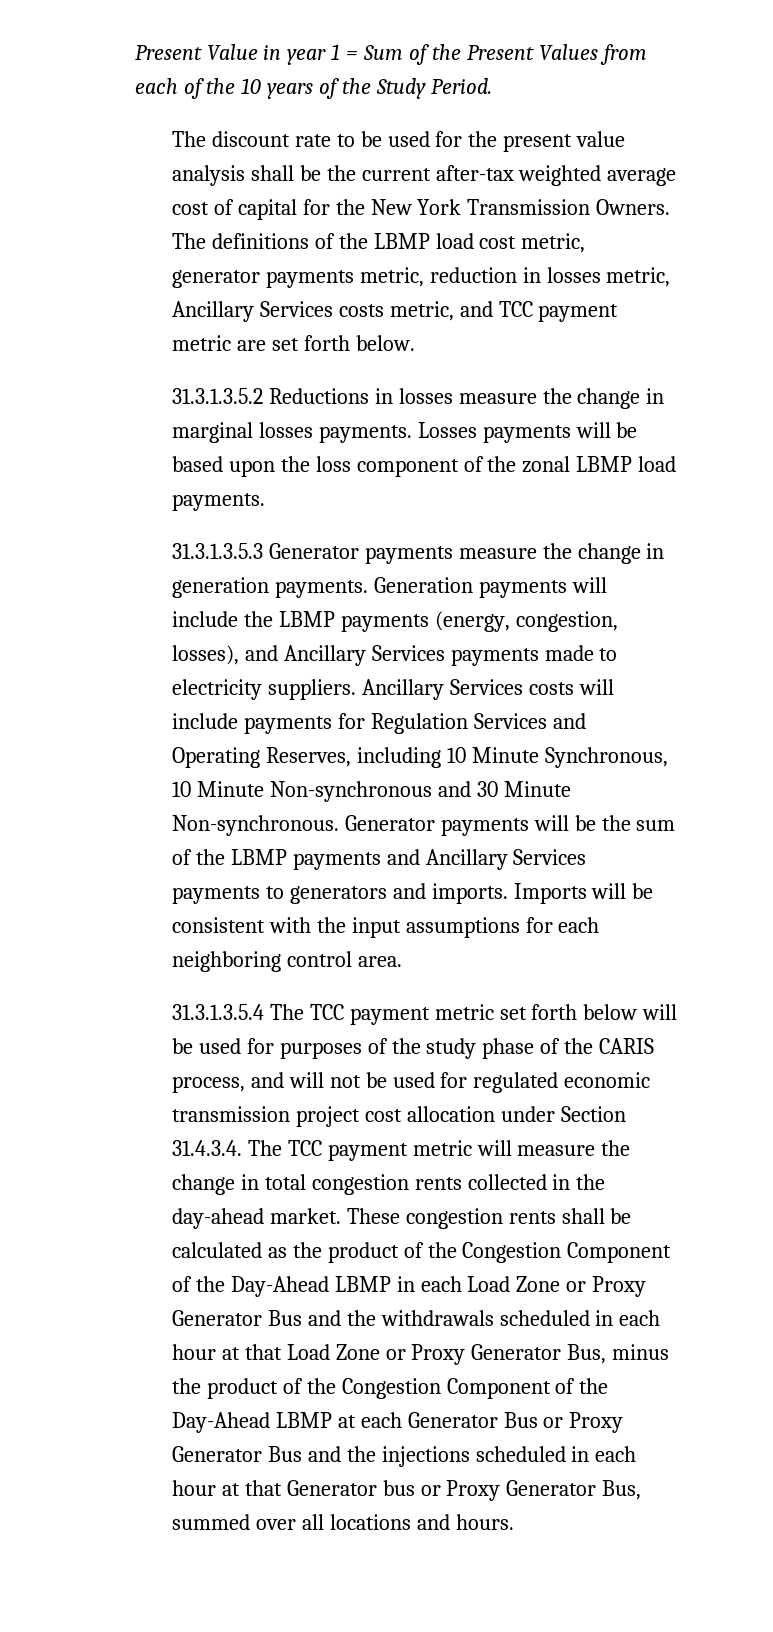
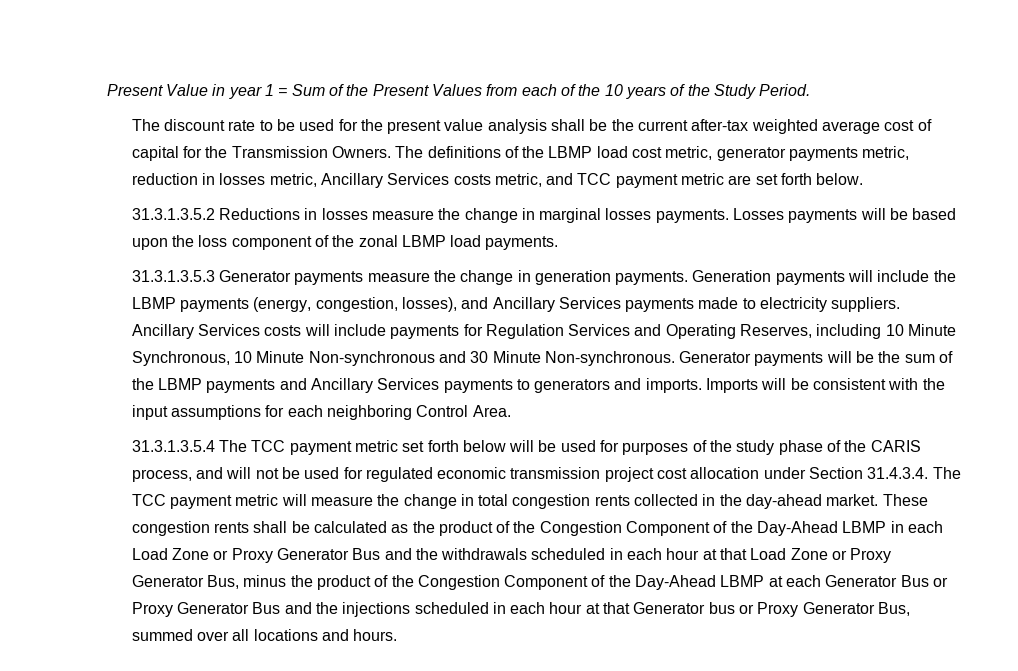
- The discount rate to be used for the present value analysis shall be the current after-tax weighted average cost of capital for the New York Transmission Owners.
+ The discount rate to be used for the present value analysis shall be the current after-tax weighted average cost of capital for the Transmission Owners.
- Imports will be consistent with the input assumptions for each neighboring control area.
+ Imports will be consistent with the input assumptions for each neighboring Control Area.

